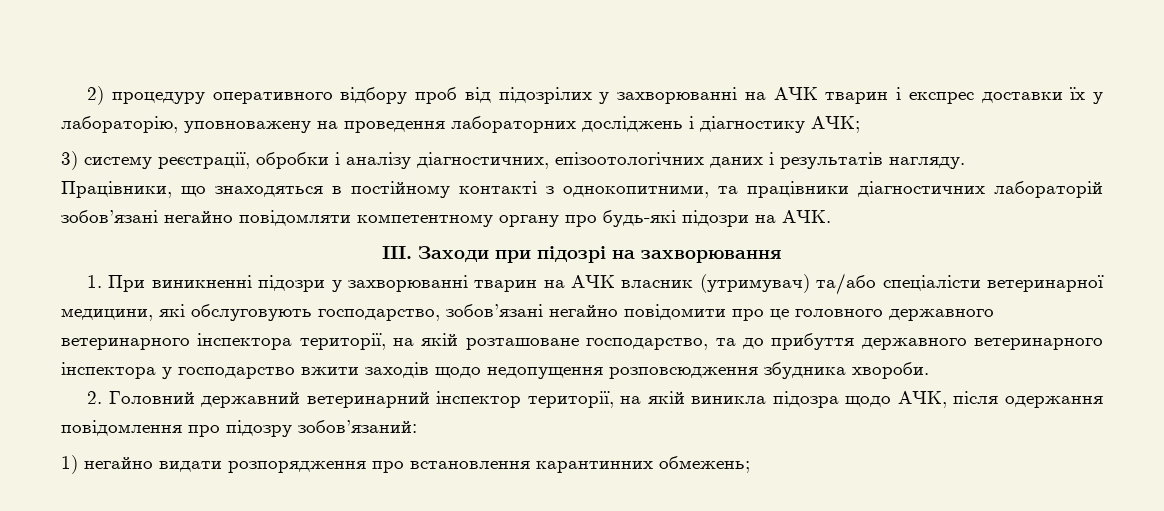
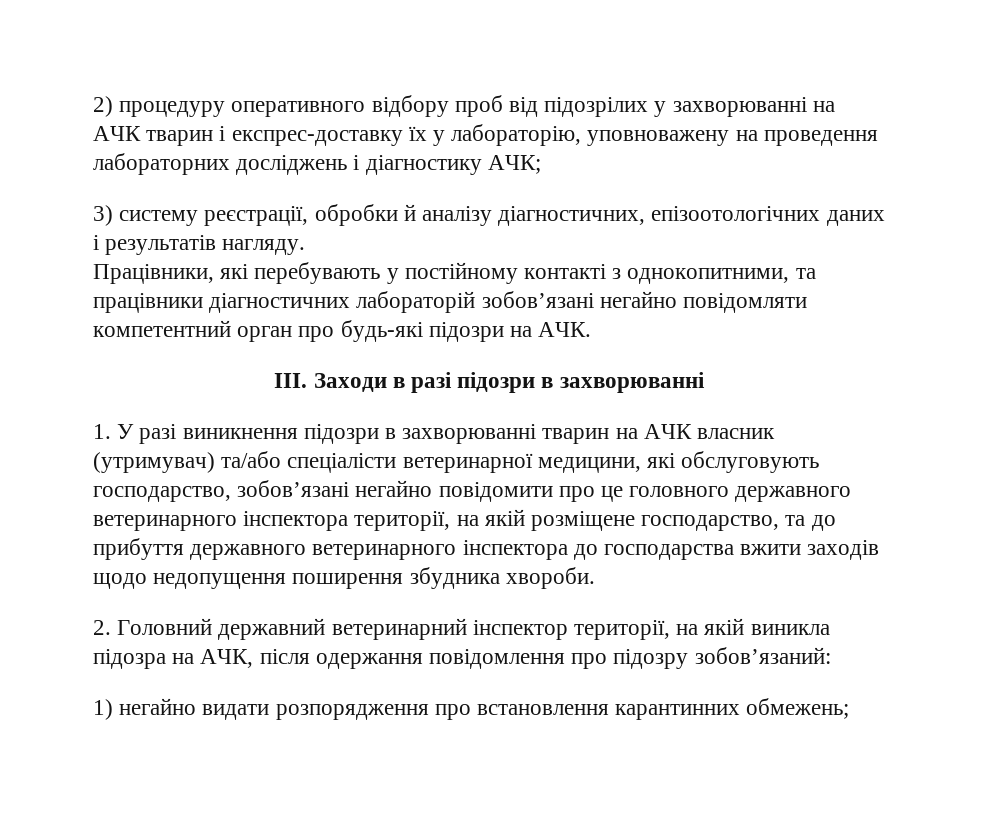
- 2) процедуру оперативного відбору проб від підозрілих у захворюванні на АЧК тварин і експрес доставки їх у лабораторію, уповноважену на проведення лабораторних досліджень і діагностику АЧК;
+ 2) процедуру оперативного відбору проб від підозрілих у захворюванні на АЧК тварин і експрес-доставку їх у лабораторію, уповноважену на проведення лабораторних досліджень і діагностику АЧК;
- 3) систему реєстрації, обробки і аналізу діагностичних, епізоотологічних даних і результатів нагляду.
+ 3) систему реєстрації, обробки й аналізу діагностичних, епізоотологічних даних і результатів нагляду.
- Працівники, що знаходяться в постійному контакті з однокопитними, та працівники діагностичних лабораторій зобов’язані негайно повідомляти компетентному органу про будь-які підозри на АЧК.
+ Працівники, які перебувають у постійному контакті з однокопитними, та працівники діагностичних лабораторій зобов’язані негайно повідомляти компетентний орган про будь-які підозри на АЧК.
- ІІI. Заходи при підозрі на захворювання
- 1. При виникненні підозри у захворюванні тварин на АЧК власник (утримувач) та/або спеціалісти ветеринарної медицини, які обслуговують господарство, зобов’язані негайно повідомити про це головного державного ветеринарного інспектора території, на якій розташоване господарство, та до прибуття державного ветеринарного інспектора у господарство вжити заходів щодо недопущення розповсюдження збудника хвороби.
+ ІІI. Заходи в разі підозри в захворюванні
+ 1. У разі виникнення підозри в захворюванні тварин на АЧК власник (утримувач) та/або спеціалісти ветеринарної медицини, які обслуговують господарство, зобов’язані негайно повідомити про це головного державного ветеринарного інспектора території, на якій розміщене господарство, та до прибуття державного ветеринарного інспектора до господарства вжити заходів щодо недопущення поширення збудника хвороби.
- 2. Головний державний ветеринарний інспектор території, на якій виникла підозра щодо АЧК, після одержання повідомлення про підозру зобов’язаний:
+ 2. Головний державний ветеринарний інспектор території, на якій виникла підозра на АЧК, після одержання повідомлення про підозру зобов’язаний:

